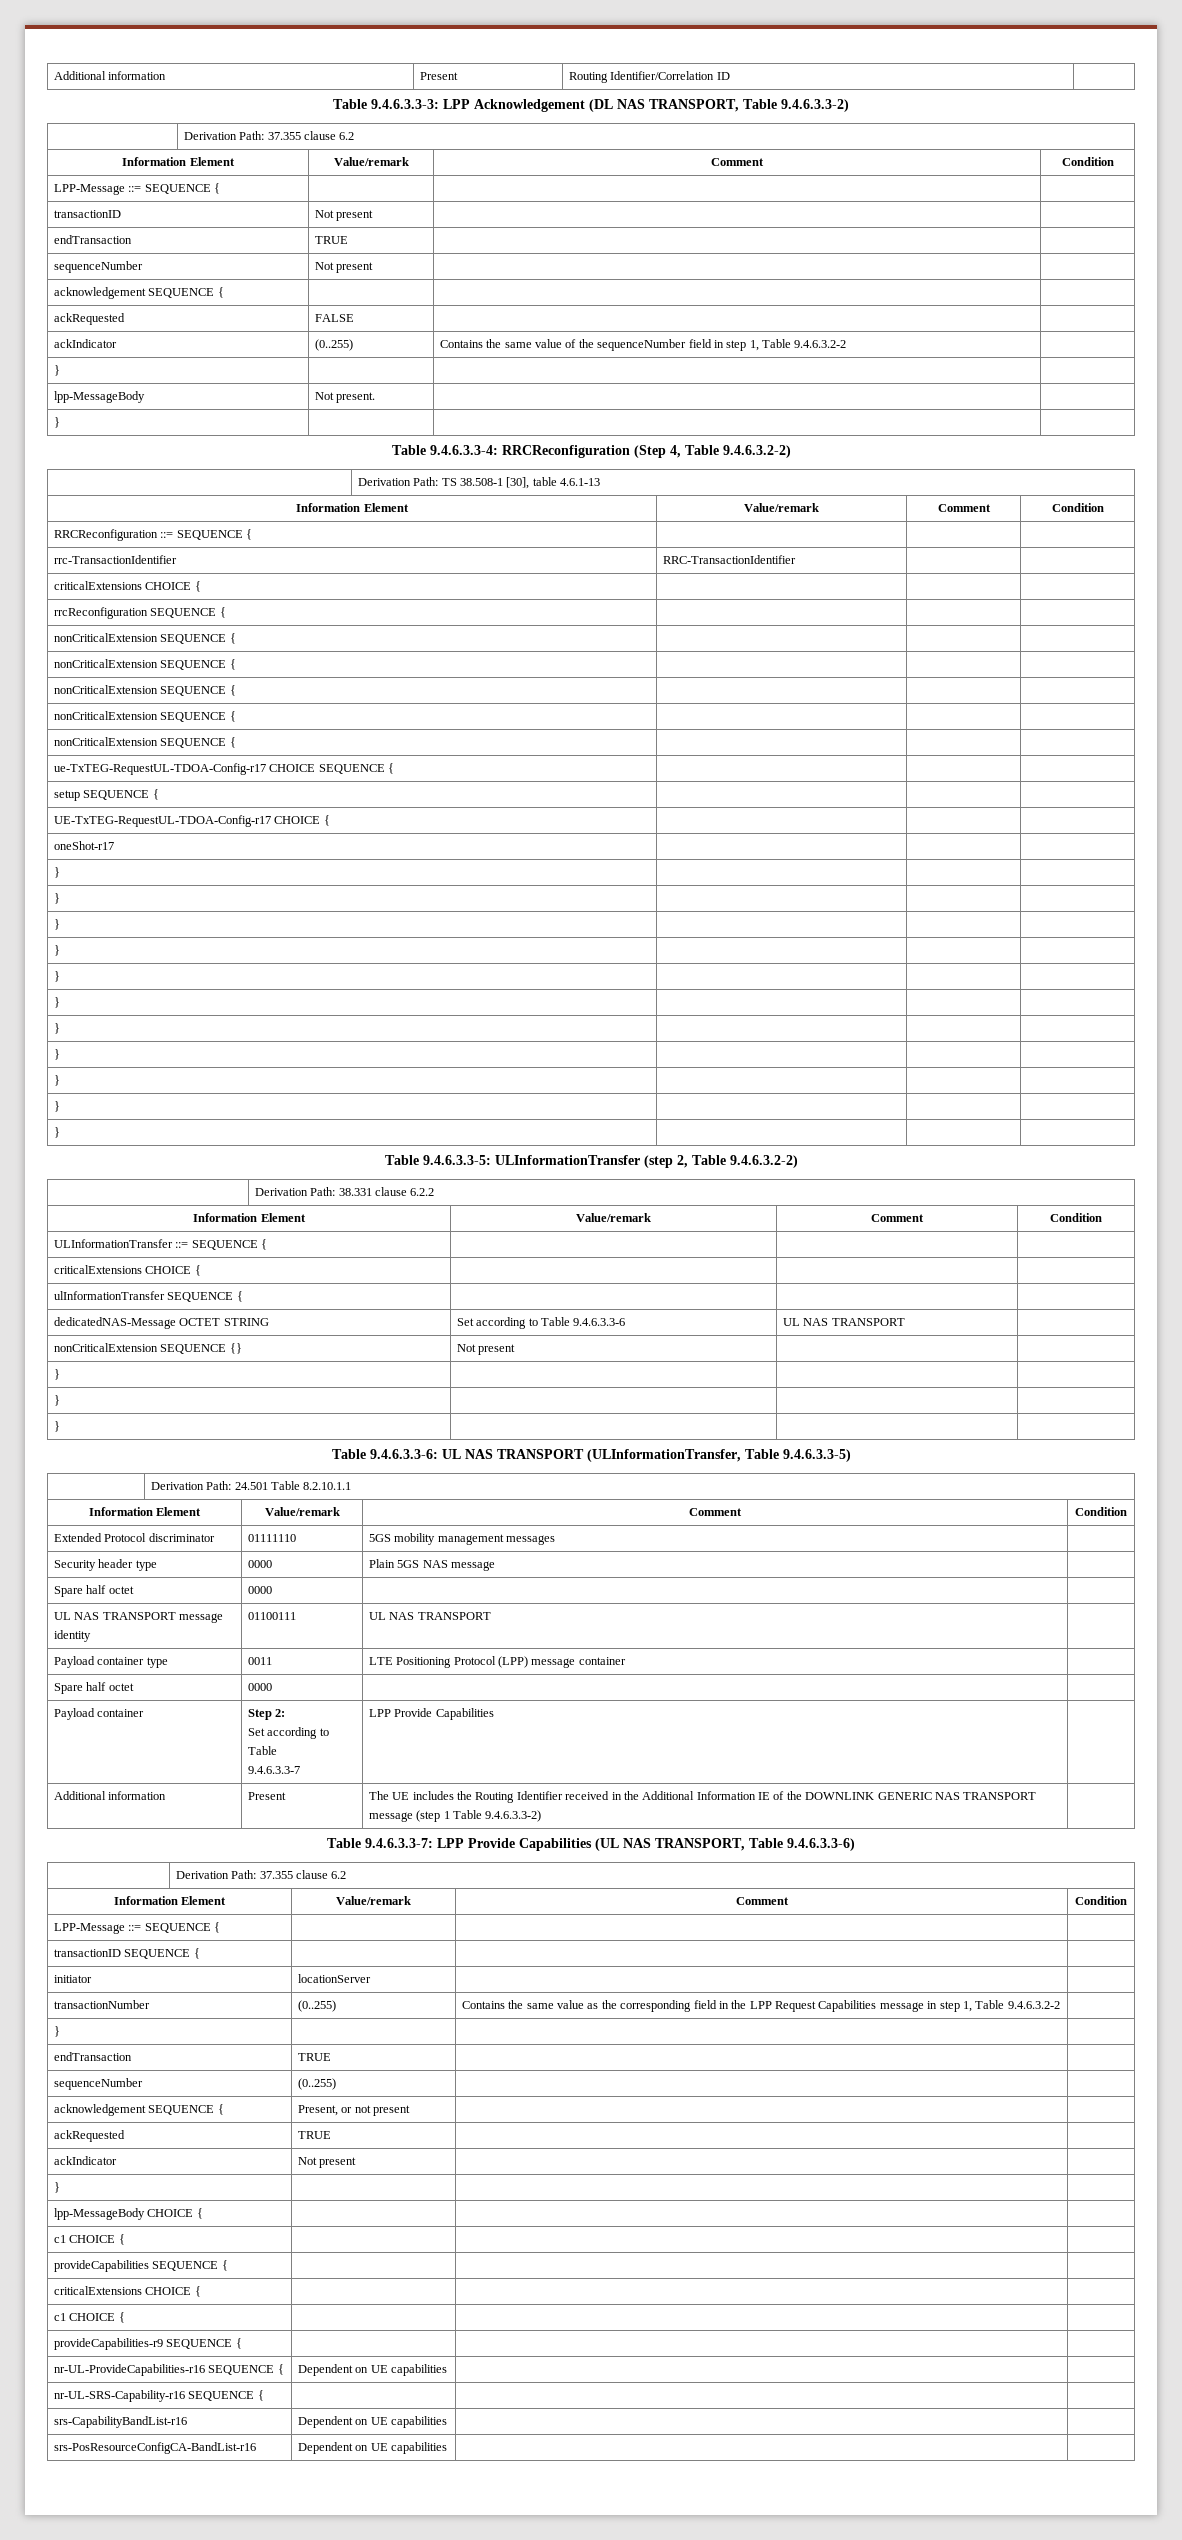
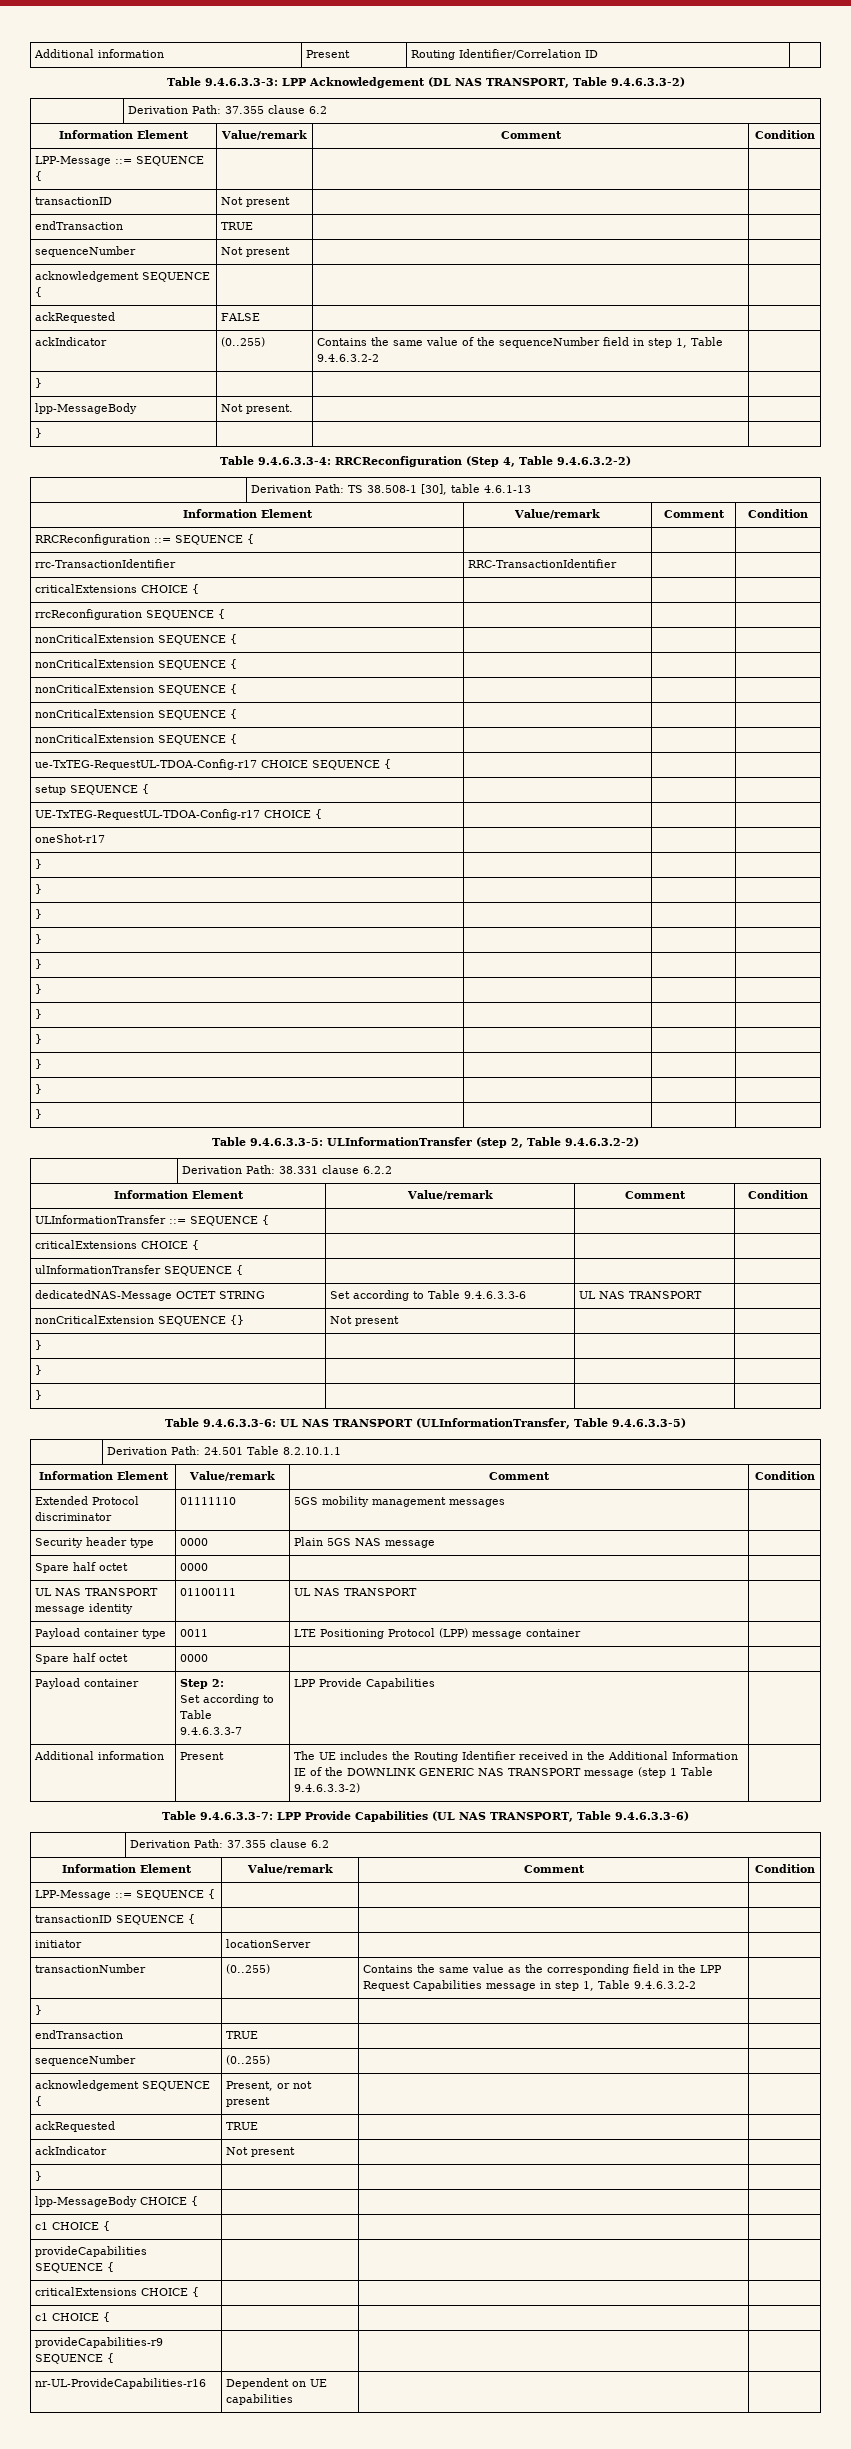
- nr-UL-ProvideCapabilities-r16 SEQUENCE { | Dependent on UE capabilities | |
- nr-UL-SRS-Capability-r16 SEQUENCE { | | |
- srs-CapabilityBandList-r16 | Dependent on UE capabilities | |
- srs-PosResourceConfigCA-BandList-r16 | Dependent on UE capabilities | |
+ nr-UL-ProvideCapabilities-r16 | Dependent on UE capabilities | |

